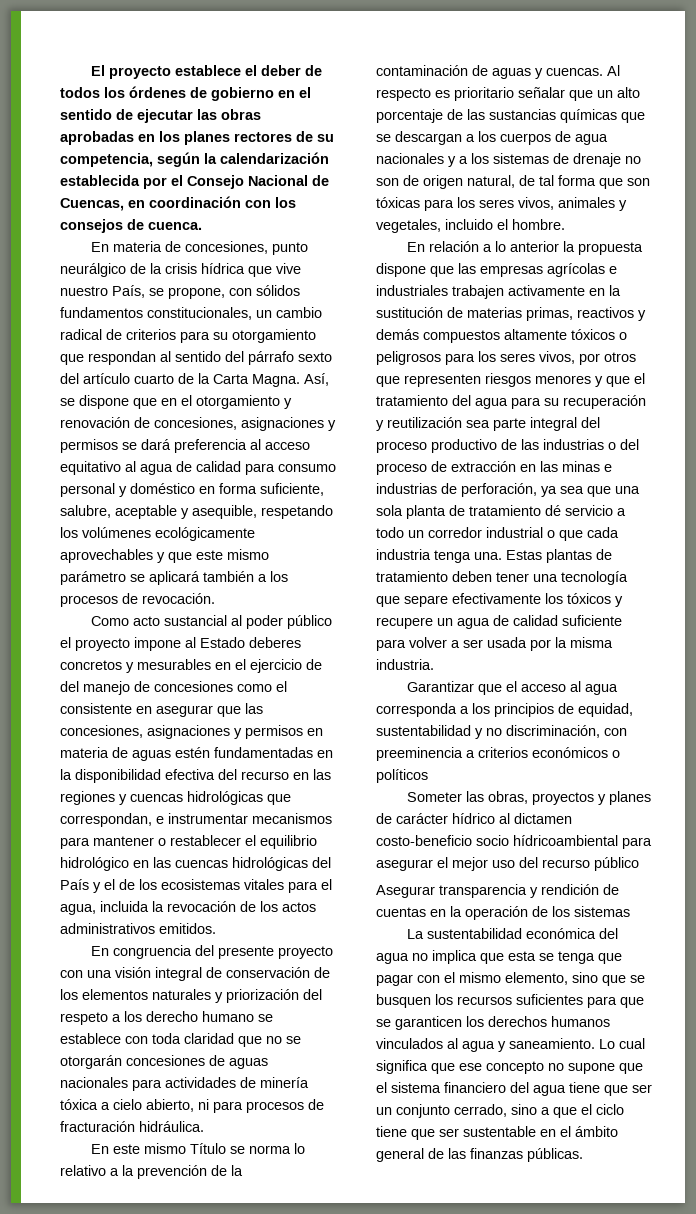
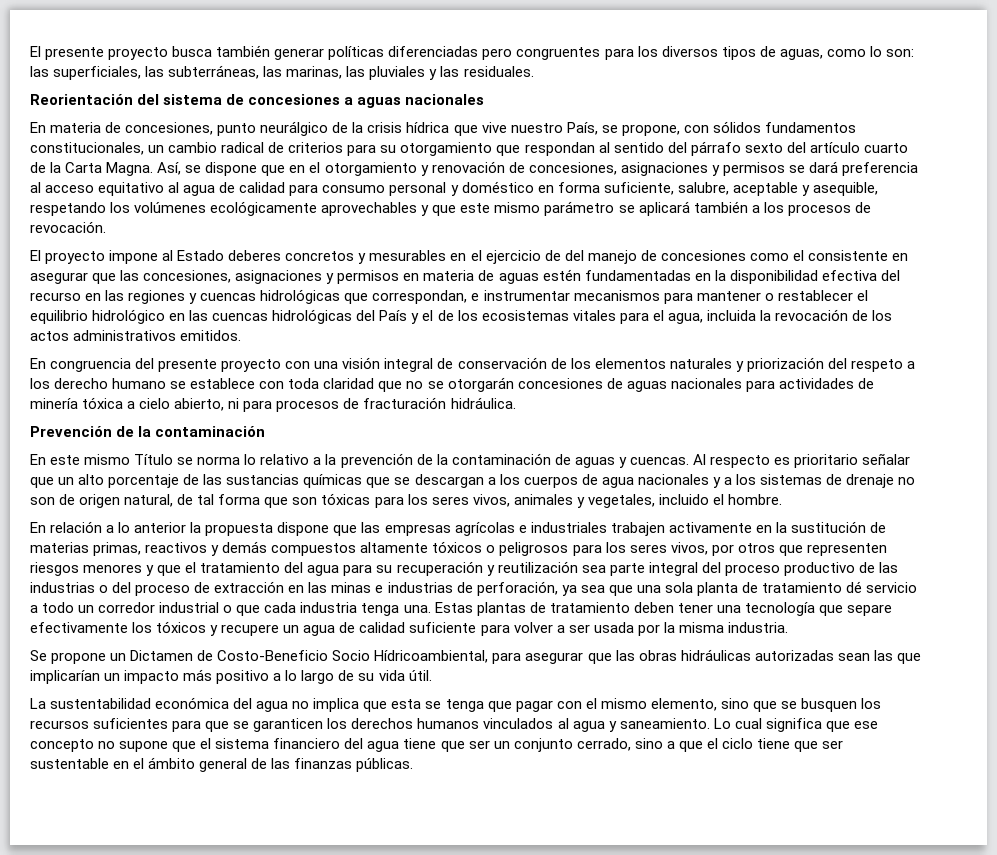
- El proyecto establece el deber de todos los órdenes de gobierno en el sentido de ejecutar las obras aprobadas en los planes rectores de su competencia, según la calendarización establecida por el Consejo Nacional de Cuencas, en coordinación con los consejos de cuenca.
+ El presente proyecto busca también generar políticas diferenciadas pero congruentes para los diversos tipos de aguas, como lo son: las superficiales, las subterráneas, las marinas, las pluviales y las residuales.
+ Reorientación del sistema de concesiones a aguas nacionales
- Como acto sustancial al poder público el proyecto impone al Estado deberes concretos y mesurables en el ejercicio de del manejo de concesiones como el consistente en asegurar que las concesiones, asignaciones y permisos en materia de aguas estén fundamentadas en la disponibilidad efectiva del recurso en las regiones y cuencas hidrológicas que correspondan, e instrumentar mecanismos para mantener o restablecer el equilibrio hidrológico en las cuencas hidrológicas del País y el de los ecosistemas vitales para el agua, incluida la revocación de los actos administrativos emitidos.
+ El proyecto impone al Estado deberes concretos y mesurables en el ejercicio de del manejo de concesiones como el consistente en asegurar que las concesiones, asignaciones y permisos en materia de aguas estén fundamentadas en la disponibilidad efectiva del recurso en las regiones y cuencas hidrológicas que correspondan, e instrumentar mecanismos para mantener o restablecer el equilibrio hidrológico en las cuencas hidrológicas del País y el de los ecosistemas vitales para el agua, incluida la revocación de los actos administrativos emitidos.
+ Prevención de la contaminación
- Garantizar que el acceso al agua corresponda a los principios de equidad, sustentabilidad y no discriminación, con preeminencia a criterios económicos o políticos
- Someter las obras, proyectos y planes de carácter hídrico al dictamen costo-beneficio socio hídricoambiental para asegurar el mejor uso del recurso público
- Asegurar transparencia y rendición de cuentas en la operación de los sistemas
+ Se propone un Dictamen de Costo-Beneficio Socio Hídricoambiental, para asegurar que las obras hidráulicas autorizadas sean las que implicarían un impacto más positivo a lo largo de su vida útil.

